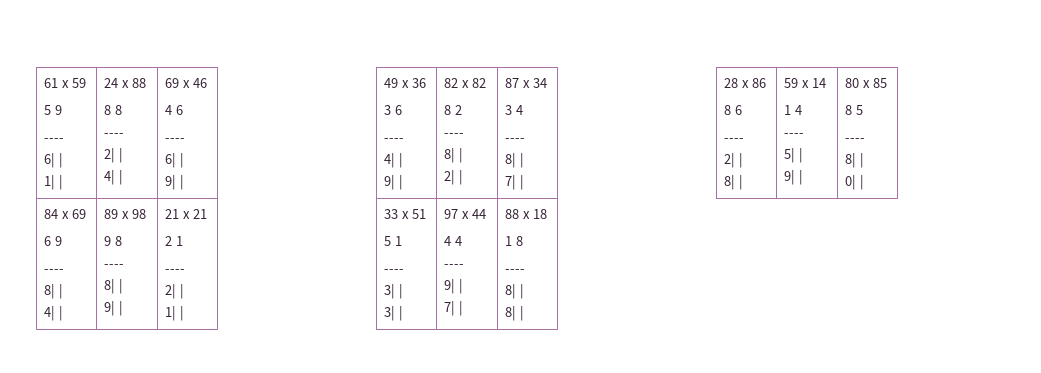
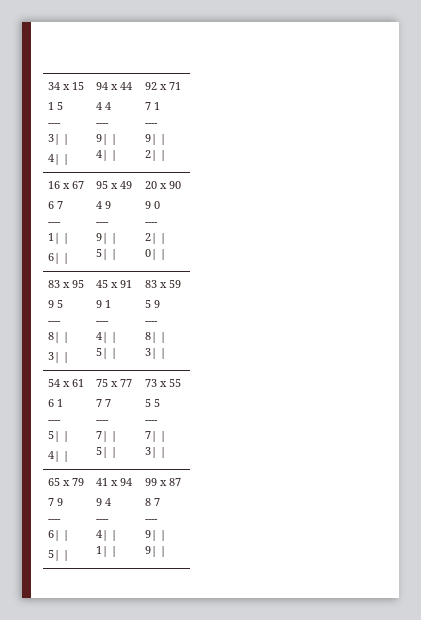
- 61 x 59
- 5 9
- ----
- 6| |
- 1| | | 24 x 88
- 8 8
- ----
- 2| |
- 4| | | 69 x 46
- 4 6
- ----
- 6| |
- 9| |
- 84 x 69
- 6 9
- ----
- 8| |
- 4| | | 89 x 98
- 9 8
- ----
- 8| |
- 9| | | 21 x 21
- 2 1
- ----
- 2| |
- 1| |
- 49 x 36
- 3 6
- ----
- 4| |
- 9| | | 82 x 82
- 8 2
- ----
- 8| |
- 2| | | 87 x 34
- 3 4
- ----
- 8| |
- 7| |
- 33 x 51
- 5 1
+ 34 x 15
+ 1 5
  ----
  3| |
- 3| | | 97 x 44
+ 4| | | 94 x 44
  4 4
  ----
  9| |
- 7| | | 88 x 18
- 1 8
+ 4| | | 92 x 71
+ 7 1
+ ----
+ 9| |
+ 2| |
+ 16 x 67
+ 6 7
+ ----
+ 1| |
+ 6| | | 95 x 49
+ 4 9
+ ----
+ 9| |
+ 5| | | 20 x 90
+ 9 0
+ ----
+ 2| |
+ 0| |
+ 83 x 95
+ 9 5
  ----
  8| |
+ 3| | | 45 x 91
+ 9 1
+ ----
+ 4| |
+ 5| | | 83 x 59
+ 5 9
+ ----
  8| |
- 28 x 86
- 8 6
- ----
- 2| |
- 8| | | 59 x 14
- 1 4
+ 3| |
+ 54 x 61
+ 6 1
  ----
  5| |
- 9| | | 80 x 85
- 8 5
+ 4| | | 75 x 77
+ 7 7
  ----
- 8| |
- 0| |
+ 7| |
+ 5| | | 73 x 55
+ 5 5
+ ----
+ 7| |
+ 3| |
+ 65 x 79
+ 7 9
+ ----
+ 6| |
+ 5| | | 41 x 94
+ 9 4
+ ----
+ 4| |
+ 1| | | 99 x 87
+ 8 7
+ ----
+ 9| |
+ 9| |

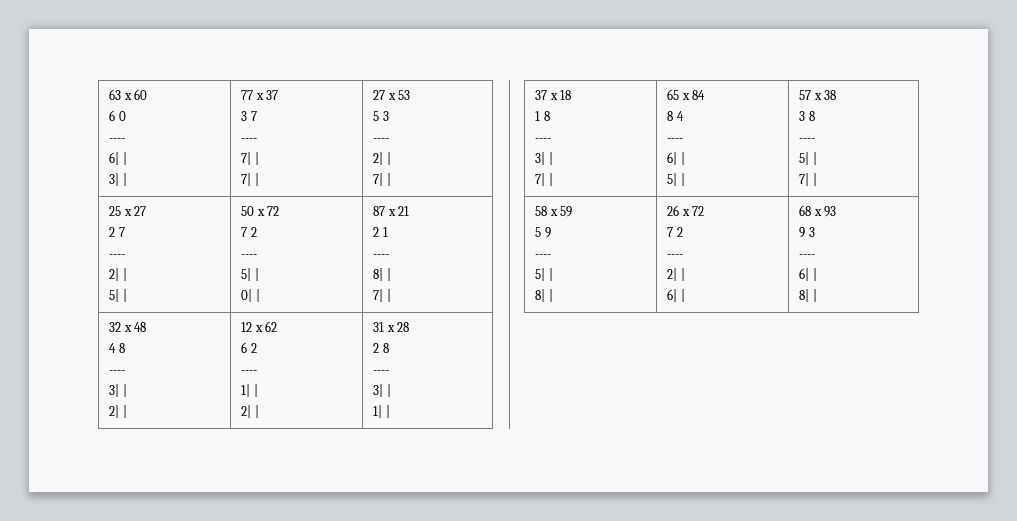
- 34 x 15
- 1 5
+ 63 x 60
+ 6 0
+ ----
+ 6| |
+ 3| | | 77 x 37
+ 3 7
+ ----
+ 7| |
+ 7| | | 27 x 53
+ 5 3
+ ----
+ 2| |
+ 7| |
+ 25 x 27
+ 2 7
+ ----
+ 2| |
+ 5| | | 50 x 72
+ 7 2
+ ----
+ 5| |
+ 0| | | 87 x 21
+ 2 1
+ ----
+ 8| |
+ 7| |
+ 32 x 48
+ 4 8
  ----
  3| |
- 4| | | 94 x 44
- 4 4
- ----
- 9| |
- 4| | | 92 x 71
- 7 1
- ----
- 9| |
- 2| |
- 16 x 67
- 6 7
+ 2| | | 12 x 62
+ 6 2
  ----
  1| |
- 6| | | 95 x 49
- 4 9
+ 2| | | 31 x 28
+ 2 8
  ----
- 9| |
- 5| | | 20 x 90
- 9 0
+ 3| |
+ 1| |
+ 37 x 18
+ 1 8
+ ----
+ 3| |
+ 7| | | 65 x 84
+ 8 4
+ ----
+ 6| |
+ 5| | | 57 x 38
+ 3 8
+ ----
+ 5| |
+ 7| |
+ 58 x 59
+ 5 9
+ ----
+ 5| |
+ 8| | | 26 x 72
+ 7 2
  ----
  2| |
- 0| |
- 83 x 95
- 9 5
- ----
- 8| |
- 3| | | 45 x 91
- 9 1
- ----
- 4| |
- 5| | | 83 x 59
- 5 9
- ----
- 8| |
- 3| |
- 54 x 61
- 6 1
- ----
- 5| |
- 4| | | 75 x 77
- 7 7
- ----
- 7| |
- 5| | | 73 x 55
- 5 5
- ----
- 7| |
- 3| |
- 65 x 79
- 7 9
+ 6| | | 68 x 93
+ 9 3
  ----
  6| |
- 5| | | 41 x 94
- 9 4
- ----
- 4| |
- 1| | | 99 x 87
- 8 7
- ----
- 9| |
- 9| |
+ 8| |

